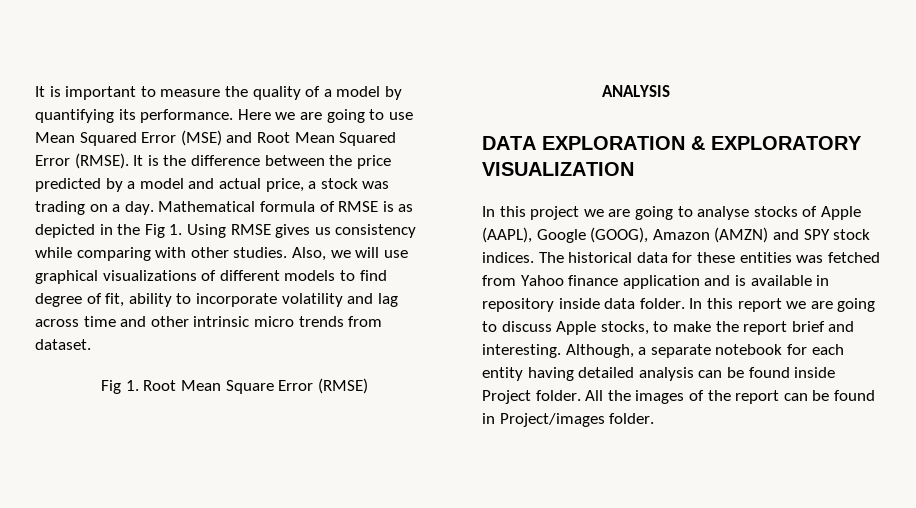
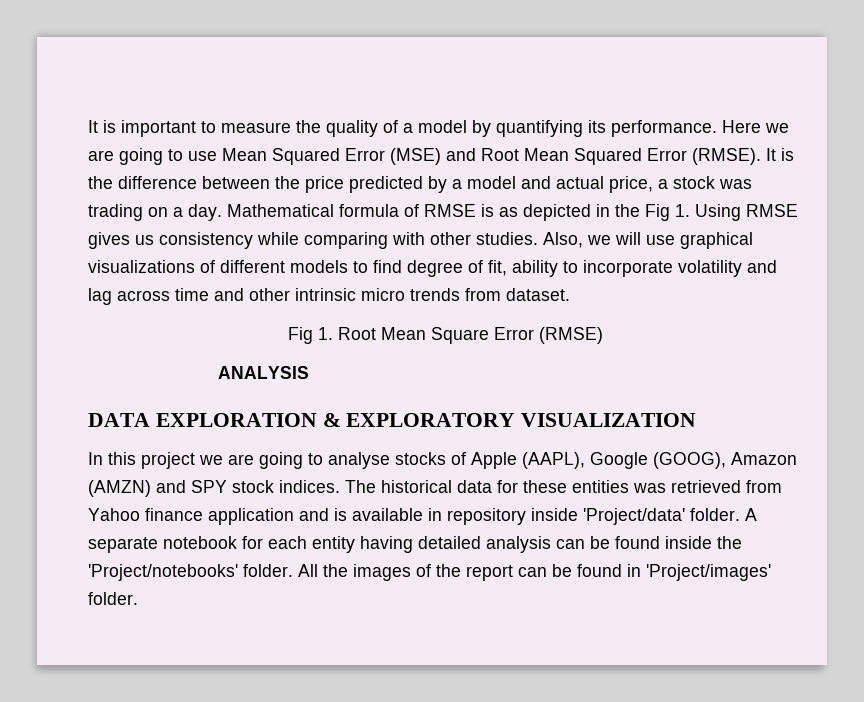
- The historical data for these entities was fetched from Yahoo finance application and is available in repository inside data folder. In this report we are going to discuss Apple stocks, to make the report brief and interesting. Although, a separate notebook for each entity having detailed analysis can be found inside Project folder.
+ The historical data for these entities was retrieved from Yahoo finance application and is available in repository inside 'Project/data' folder. A separate notebook for each entity having detailed analysis can be found inside the 'Project/notebooks' folder.
- All the images of the report can be found in Project/images folder.
+ All the images of the report can be found in 'Project/images' folder.

